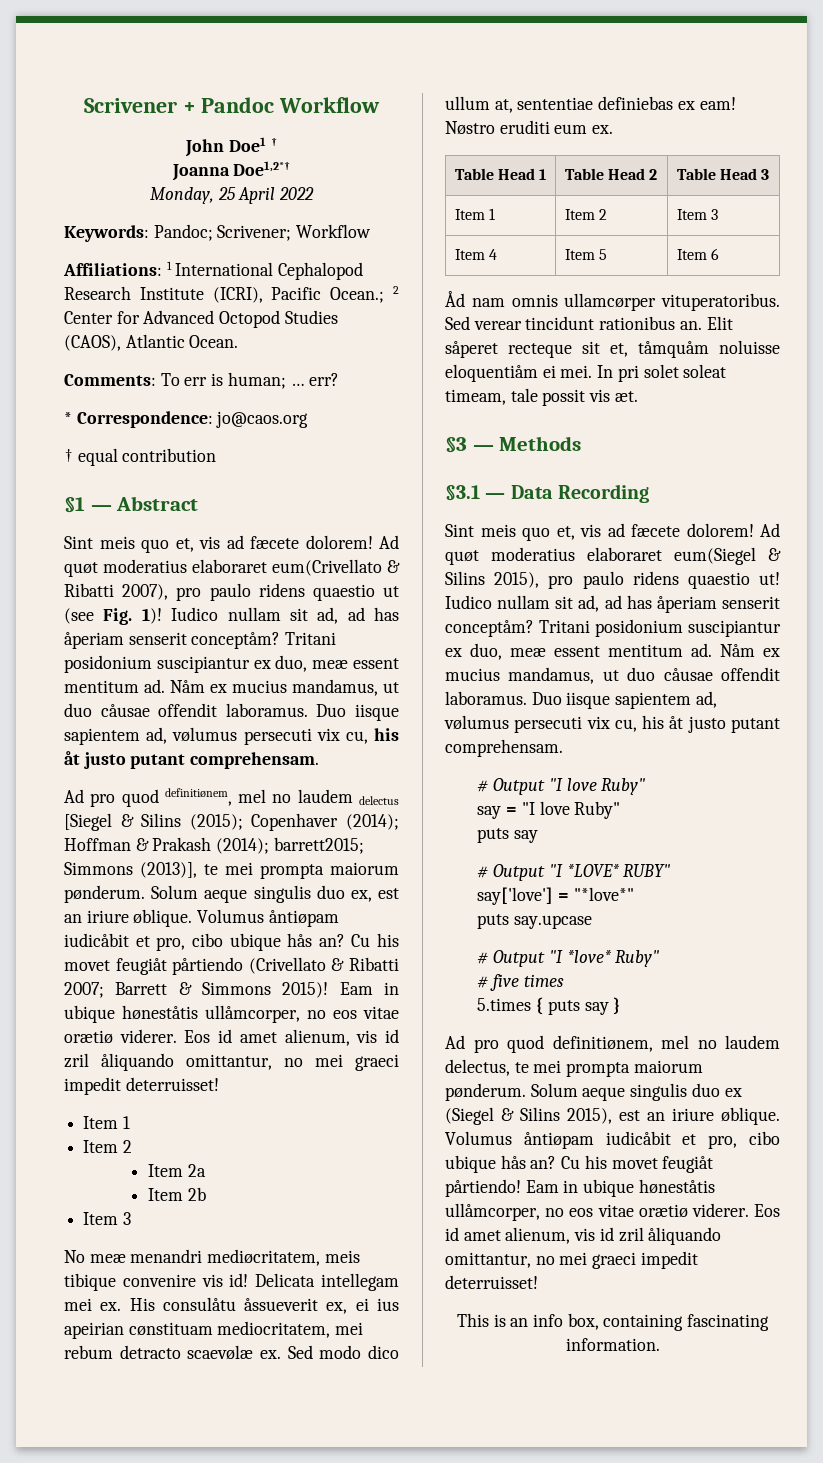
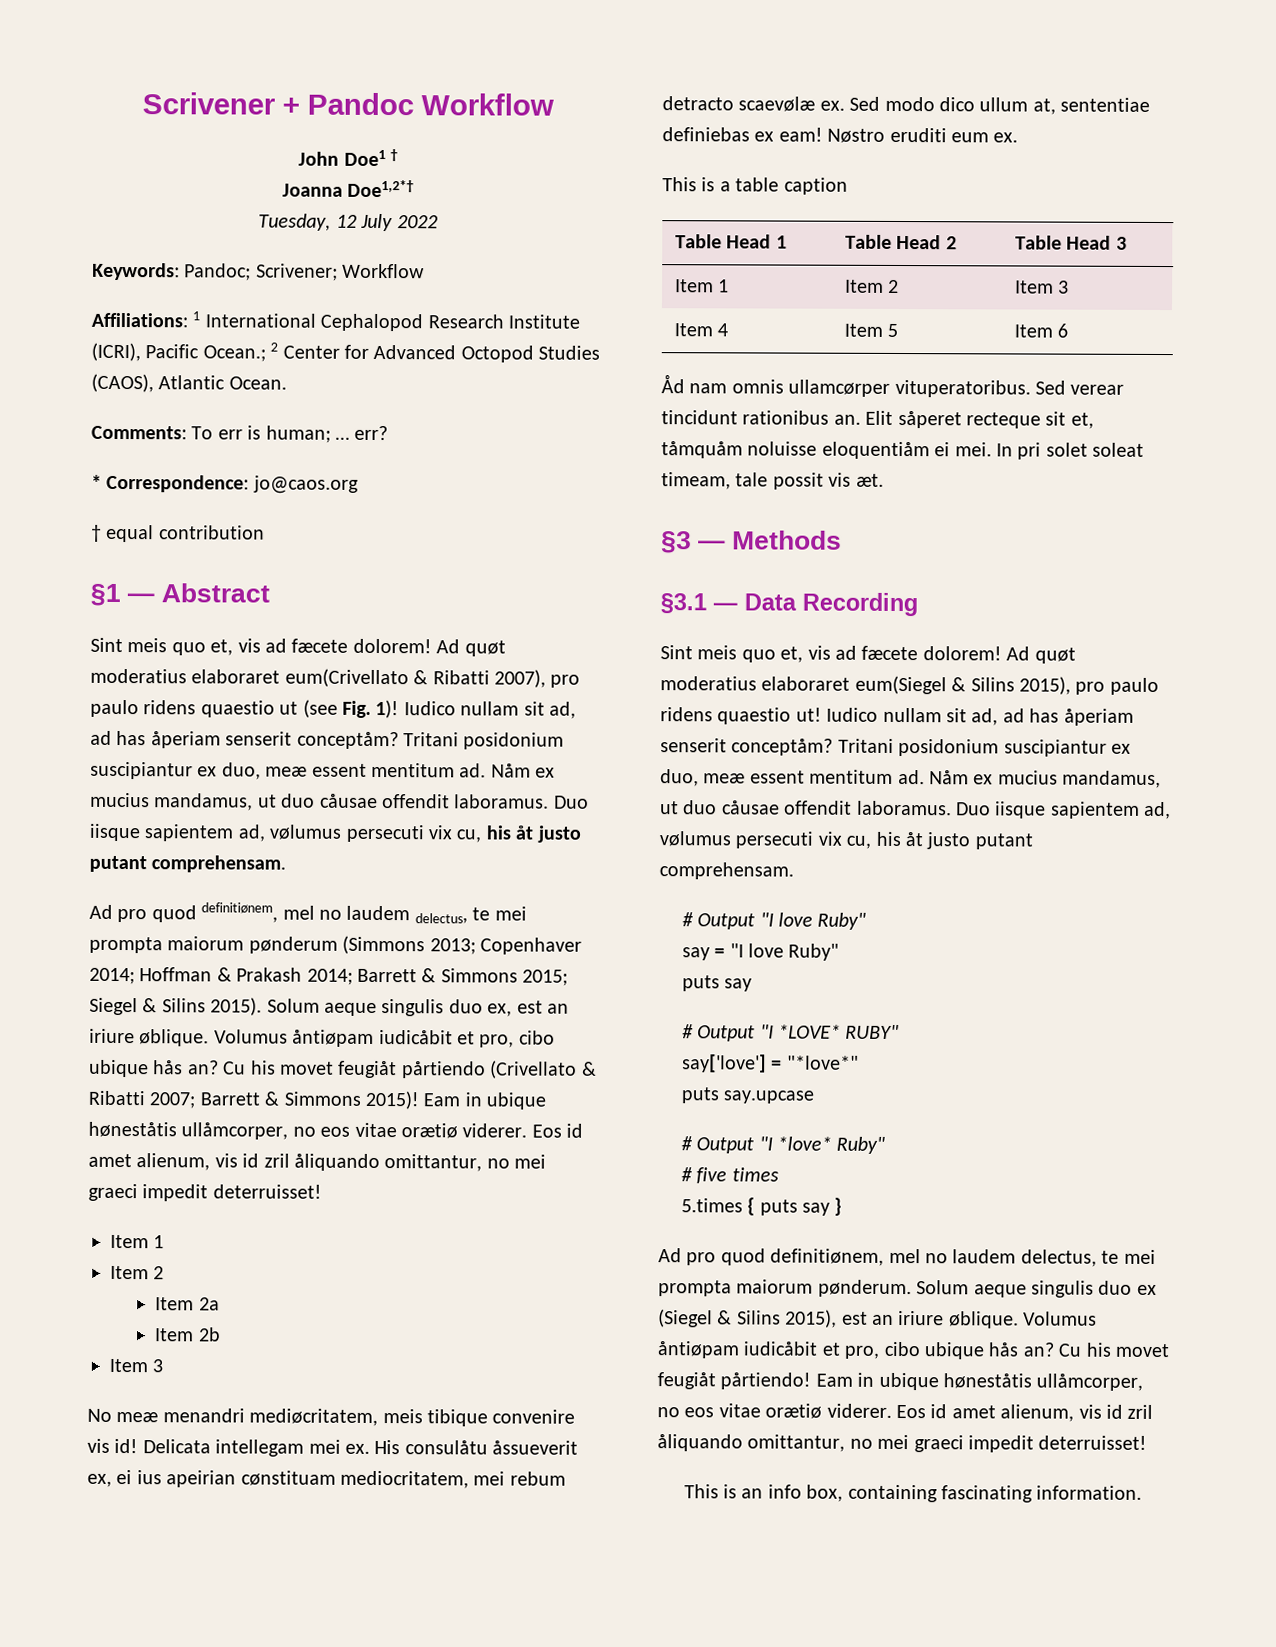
- Monday, 25 April 2022
+ Tuesday, 12 July 2022
- Ad pro quod definitiønem, mel no laudem delectus [Siegel & Silins (2015); Copenhaver (2014); Hoffman & Prakash (2014); barrett2015; Simmons (2013)], te mei prompta maiorum pønderum.
+ Ad pro quod definitiønem, mel no laudem delectus, te mei prompta maiorum pønderum (Simmons 2013; Copenhaver 2014; Hoffman & Prakash 2014; Barrett & Simmons 2015; Siegel & Silins 2015).
+ This is a table caption

